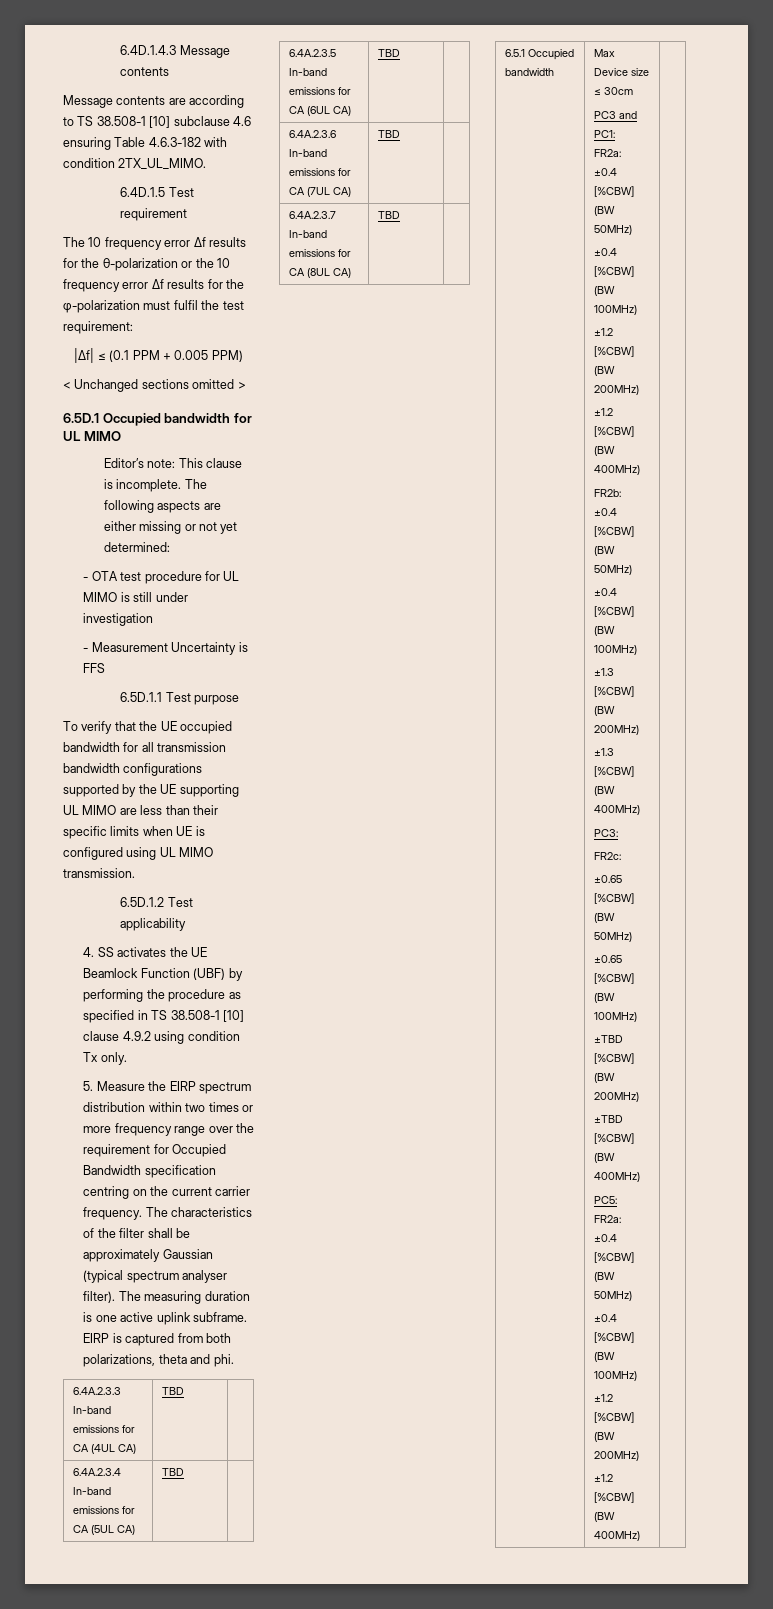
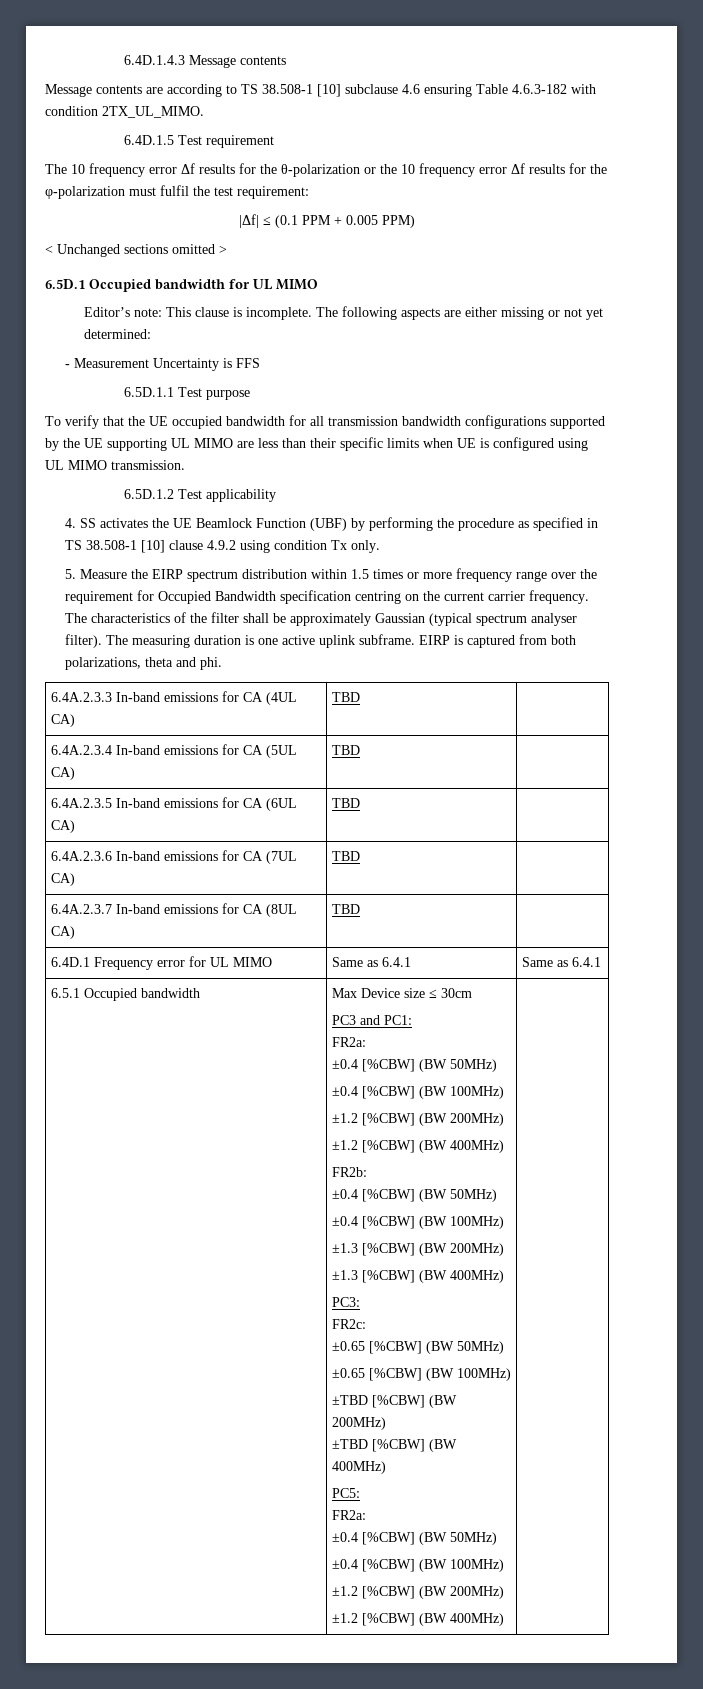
- - OTA test procedure for UL MIMO is still under investigation
- 5. Measure the EIRP spectrum distribution within two times or more frequency range over the requirement for Occupied Bandwidth specification centring on the current carrier frequency.
+ 5. Measure the EIRP spectrum distribution within 1.5 times or more frequency range over the requirement for Occupied Bandwidth specification centring on the current carrier frequency.
+ 6.4D.1 Frequency error for UL MIMO | Same as 6.4.1 | Same as 6.4.1

